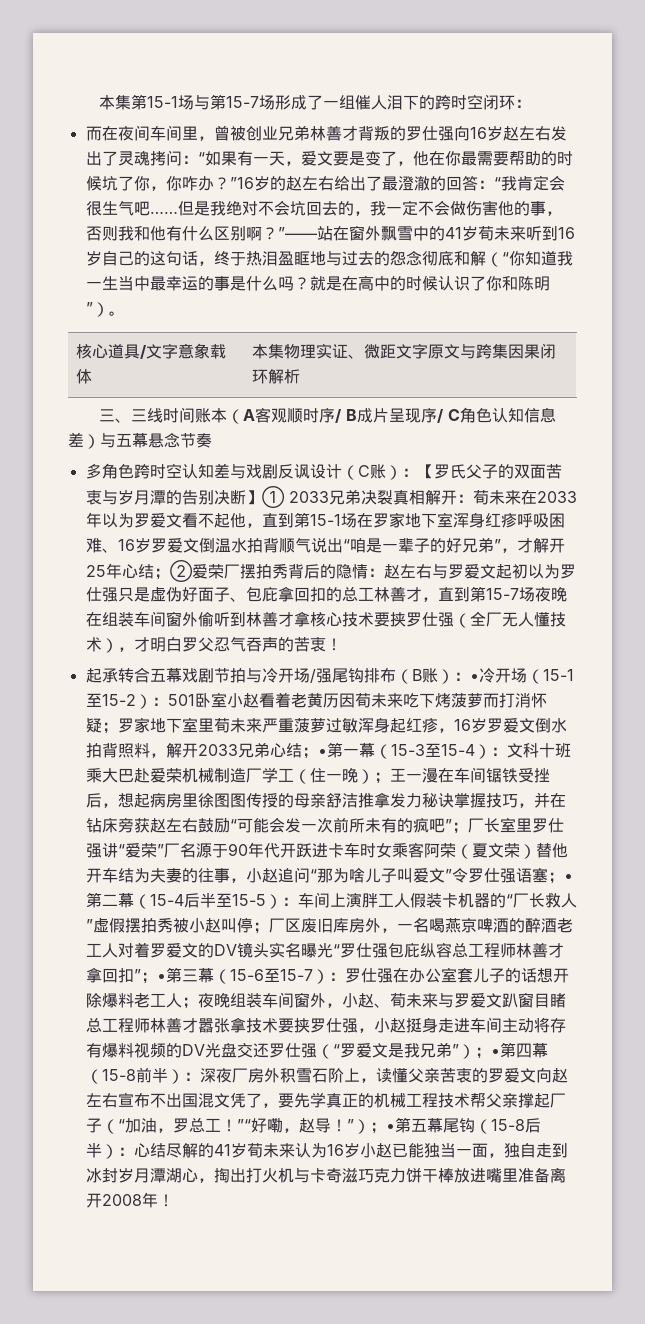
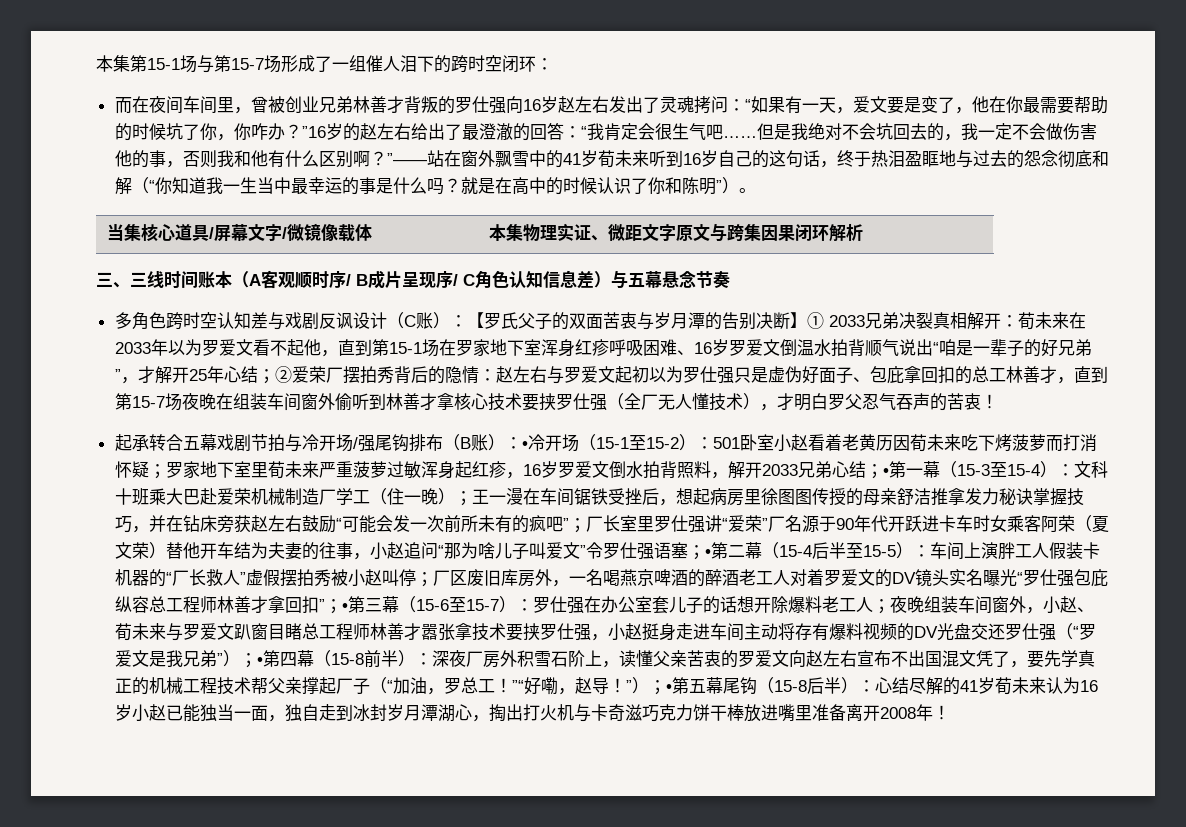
- 核心道具/文字意象载体 | 本集物理实证、微距文字原文与跨集因果闭环解析
+ 当集核心道具/屏幕文字/微镜像载体 | 本集物理实证、微距文字原文与跨集因果闭环解析

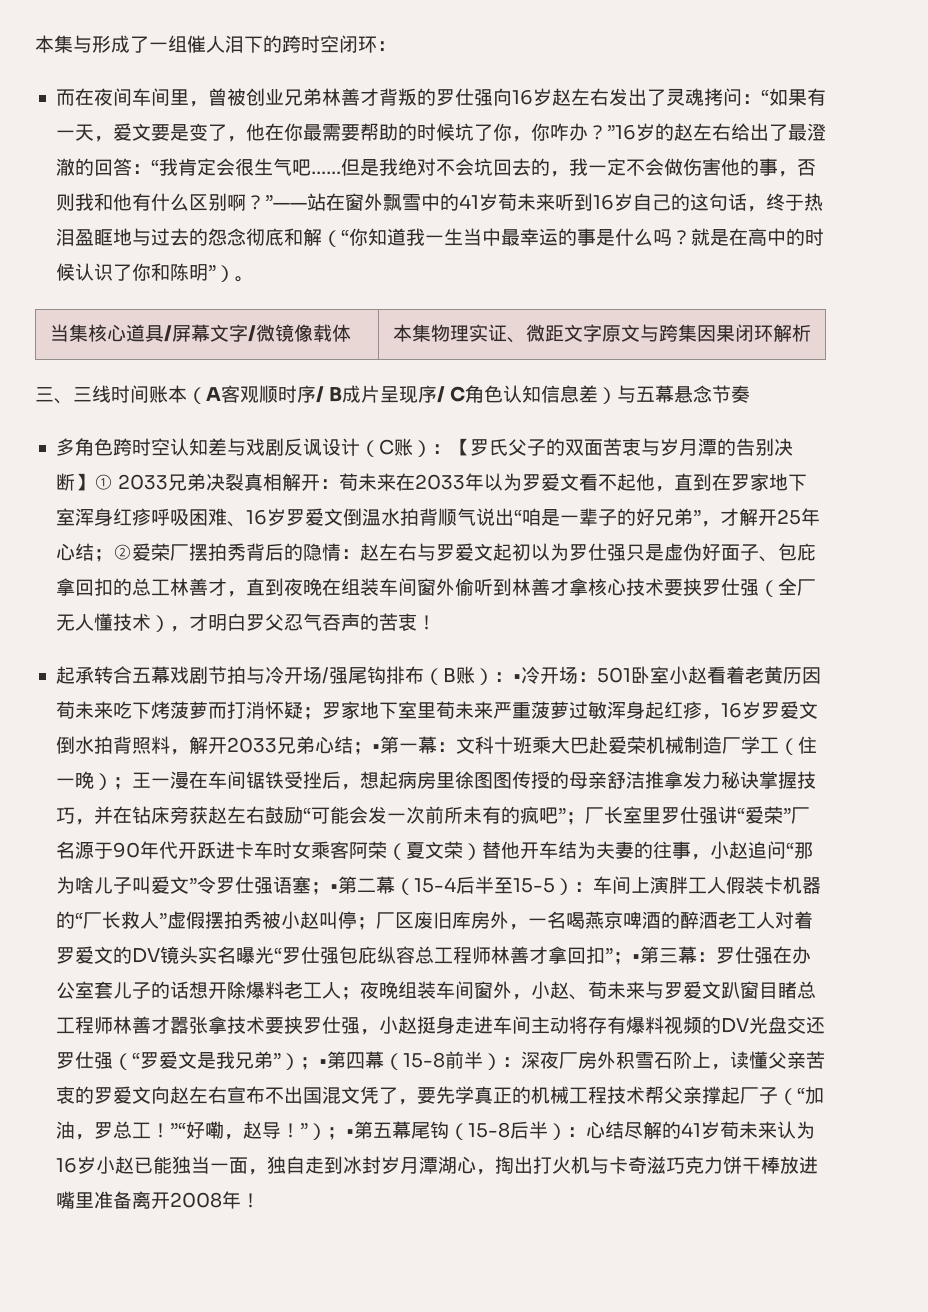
- 本集第15-1场与第15-7场形成了一组催人泪下的跨时空闭环：
+ 本集与形成了一组催人泪下的跨时空闭环：
- 荀未来在2033年以为罗爱文看不起他，直到第15-1场在罗家地下室浑身红疹呼吸困难、16岁罗爱文倒温水拍背顺气说出“咱是一辈子的好兄弟”，才解开25年心结；
+ 荀未来在2033年以为罗爱文看不起他，直到在罗家地下室浑身红疹呼吸困难、16岁罗爱文倒温水拍背顺气说出“咱是一辈子的好兄弟”，才解开25年心结；
- 赵左右与罗爱文起初以为罗仕强只是虚伪好面子、包庇拿回扣的总工林善才，直到第15-7场夜晚在组装车间窗外偷听到林善才拿核心技术要挟罗仕强（全厂无人懂技术），才明白罗父忍气吞声的苦衷！
+ 赵左右与罗爱文起初以为罗仕强只是虚伪好面子、包庇拿回扣的总工林善才，直到夜晚在组装车间窗外偷听到林善才拿核心技术要挟罗仕强（全厂无人懂技术），才明白罗父忍气吞声的苦衷！
- •冷开场（15-1至15-2）：
+ •冷开场：
- •第一幕（15-3至15-4）：
+ •第一幕：
- •第三幕（15-6至15-7）：
+ •第三幕：

